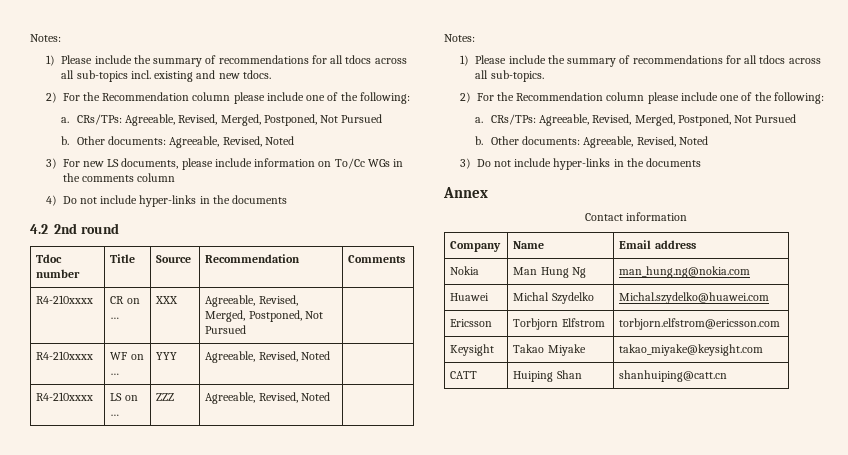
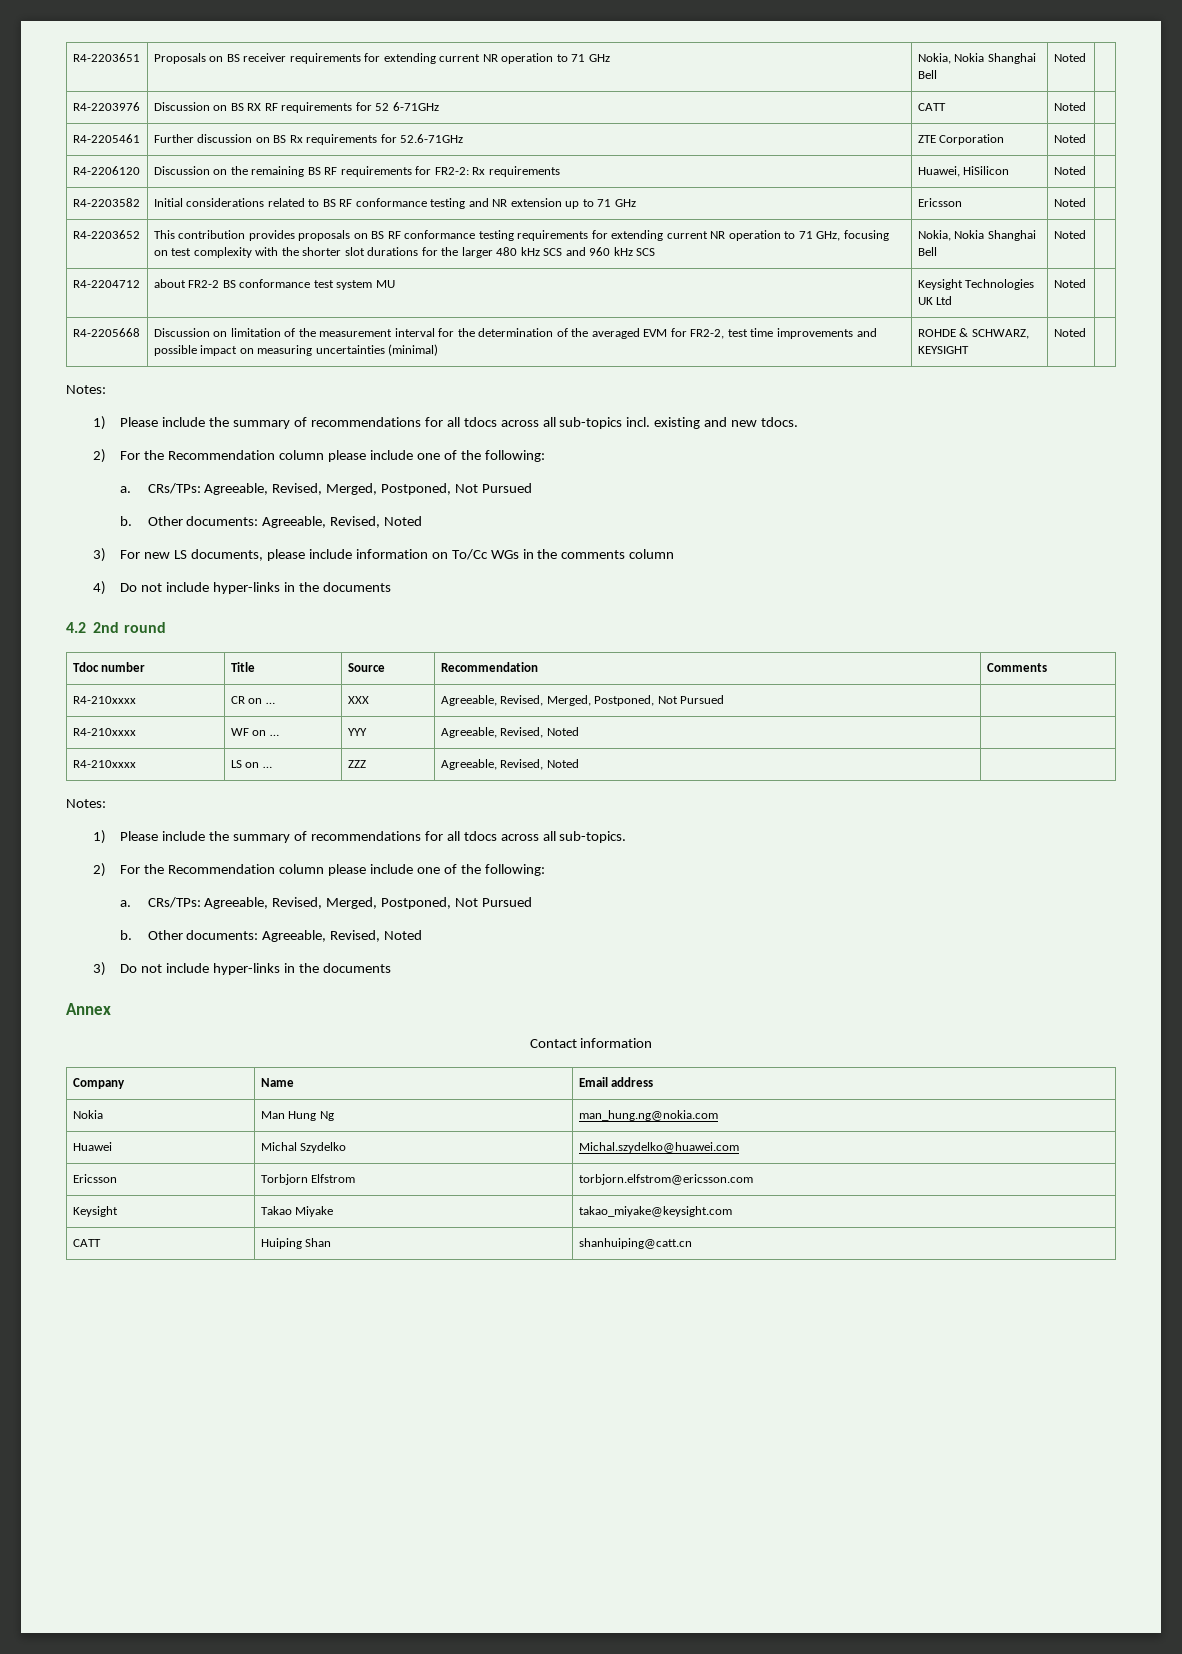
+ R4-2203651 | Proposals on BS receiver requirements for extending current NR operation to 71 GHz | Nokia, Nokia Shanghai Bell | Noted |
+ R4-2203976 | Discussion on BS RX RF requirements for 52 6-71GHz | CATT | Noted |
+ R4-2205461 | Further discussion on BS Rx requirements for 52.6-71GHz | ZTE Corporation | Noted |
+ R4-2206120 | Discussion on the remaining BS RF requirements for FR2-2: Rx requirements | Huawei, HiSilicon | Noted |
+ R4-2203582 | Initial considerations related to BS RF conformance testing and NR extension up to 71 GHz | Ericsson | Noted |
+ R4-2203652 | This contribution provides proposals on BS RF conformance testing requirements for extending current NR operation to 71 GHz, focusing on test complexity with the shorter slot durations for the larger 480 kHz SCS and 960 kHz SCS | Nokia, Nokia Shanghai Bell | Noted |
+ R4-2204712 | about FR2-2 BS conformance test system MU | Keysight Technologies UK Ltd | Noted |
+ R4-2205668 | Discussion on limitation of the measurement interval for the determination of the averaged EVM for FR2-2, test time improvements and possible impact on measuring uncertainties (minimal) | ROHDE & SCHWARZ, KEYSIGHT | Noted |

